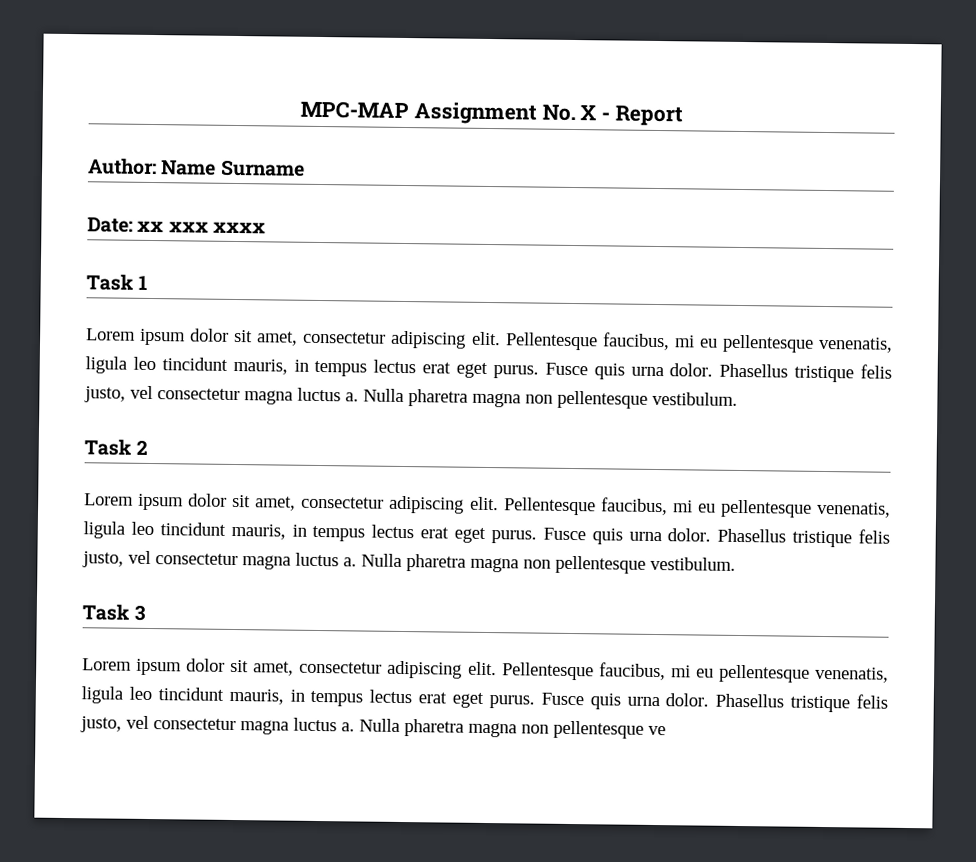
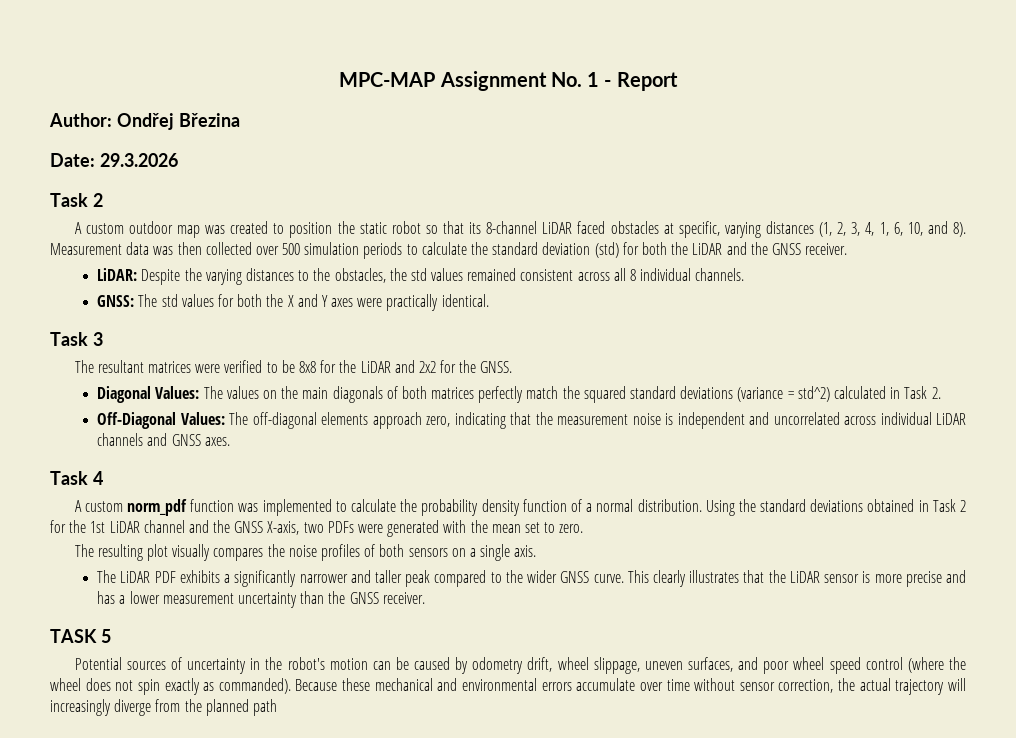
- MPC-MAP Assignment No. X - Report
+ MPC-MAP Assignment No. 1 - Report
- Author: Name Surname
+ Author: Ondřej Březina
- Date: xx xxx xxxx
- Task 1
- Lorem ipsum dolor sit amet, consectetur adipiscing elit. Pellentesque faucibus, mi eu pellentesque venenatis, ligula leo tincidunt mauris, in tempus lectus erat eget purus. Fusce quis urna dolor. Phasellus tristique felis justo, vel consectetur magna luctus a. Nulla pharetra magna non pellentesque vestibulum.
+ Date: 29.3.2026
  Task 2
- Lorem ipsum dolor sit amet, consectetur adipiscing elit. Pellentesque faucibus, mi eu pellentesque venenatis, ligula leo tincidunt mauris, in tempus lectus erat eget purus. Fusce quis urna dolor. Phasellus tristique felis justo, vel consectetur magna luctus a. Nulla pharetra magna non pellentesque vestibulum.
+ A custom outdoor map was created to position the static robot so that its 8-channel LiDAR faced obstacles at specific, varying distances (1, 2, 3, 4, 1, 6, 10, and 8). Measurement data was then collected over 500 simulation periods to calculate the standard deviation (std) for both the LiDAR and the GNSS receiver.
+ LiDAR: Despite the varying distances to the obstacles, the std values remained consistent across all 8 individual channels.
+ GNSS: The std values for both the X and Y axes were practically identical.
  Task 3
- Lorem ipsum dolor sit amet, consectetur adipiscing elit. Pellentesque faucibus, mi eu pellentesque venenatis, ligula leo tincidunt mauris, in tempus lectus erat eget purus. Fusce quis urna dolor. Phasellus tristique felis justo, vel consectetur magna luctus a. Nulla pharetra magna non pellentesque ve
+ The resultant matrices were verified to be 8x8 for the LiDAR and 2x2 for the GNSS.
+ Diagonal Values: The values on the main diagonals of both matrices perfectly match the squared standard deviations (variance = std^2) calculated in Task 2.
+ Off-Diagonal Values: The off-diagonal elements approach zero, indicating that the measurement noise is independent and uncorrelated across individual LiDAR channels and GNSS axes.
+ Task 4
+ A custom norm_pdf function was implemented to calculate the probability density function of a normal distribution. Using the standard deviations obtained in Task 2 for the 1st LiDAR channel and the GNSS X-axis, two PDFs were generated with the mean set to zero.
+ The resulting plot visually compares the noise profiles of both sensors on a single axis.
+ The LiDAR PDF exhibits a significantly narrower and taller peak compared to the wider GNSS curve. This clearly illustrates that the LiDAR sensor is more precise and has a lower measurement uncertainty than the GNSS receiver.
+ TASK 5
+ Potential sources of uncertainty in the robot's motion can be caused by odometry drift, wheel slippage, uneven surfaces, and poor wheel speed control (where the wheel does not spin exactly as commanded). Because these mechanical and environmental errors accumulate over time without sensor correction, the actual trajectory will increasingly diverge from the planned path

